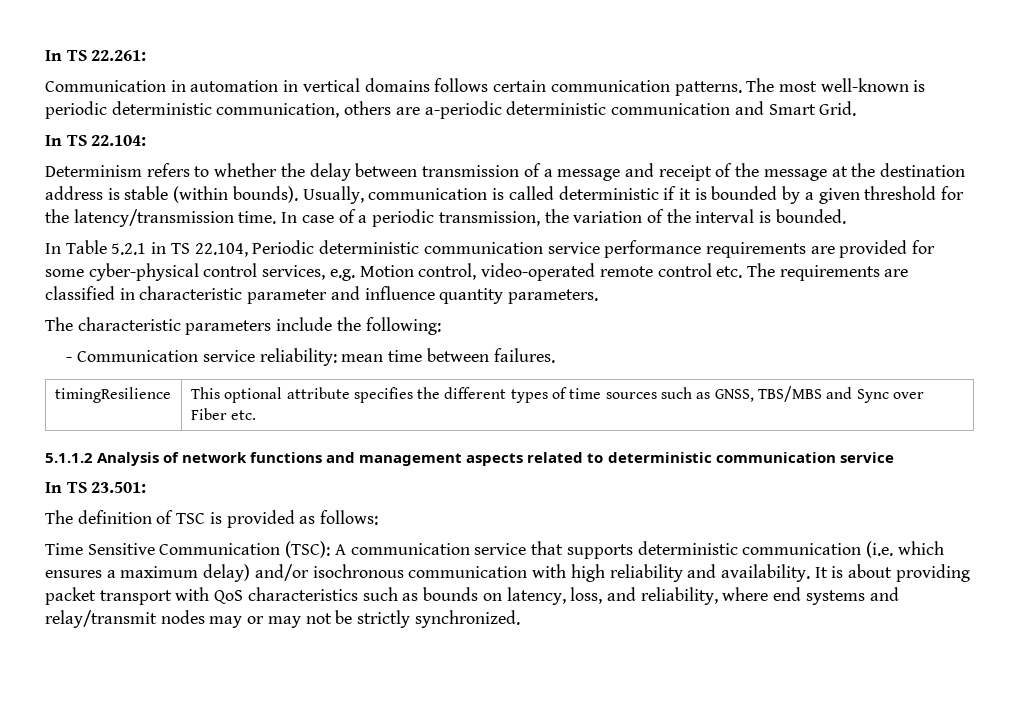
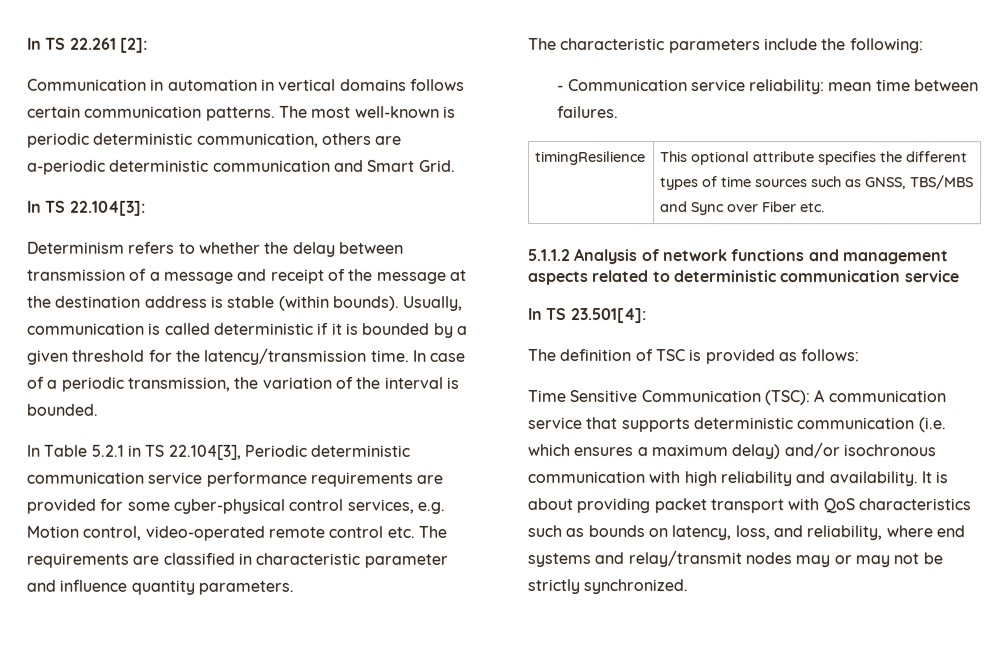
- In TS 22.261:
+ In TS 22.261 [2]:
- In TS 22.104:
+ In TS 22.104[3]:
- In Table 5.2.1 in TS 22.104, Periodic deterministic communication service performance requirements are provided for some cyber-physical control services, e.g. Motion control, video-operated remote control etc. The requirements are classified in characteristic parameter and influence quantity parameters.
+ In Table 5.2.1 in TS 22.104[3], Periodic deterministic communication service performance requirements are provided for some cyber-physical control services, e.g. Motion control, video-operated remote control etc. The requirements are classified in characteristic parameter and influence quantity parameters.
- In TS 23.501:
+ In TS 23.501[4]:

